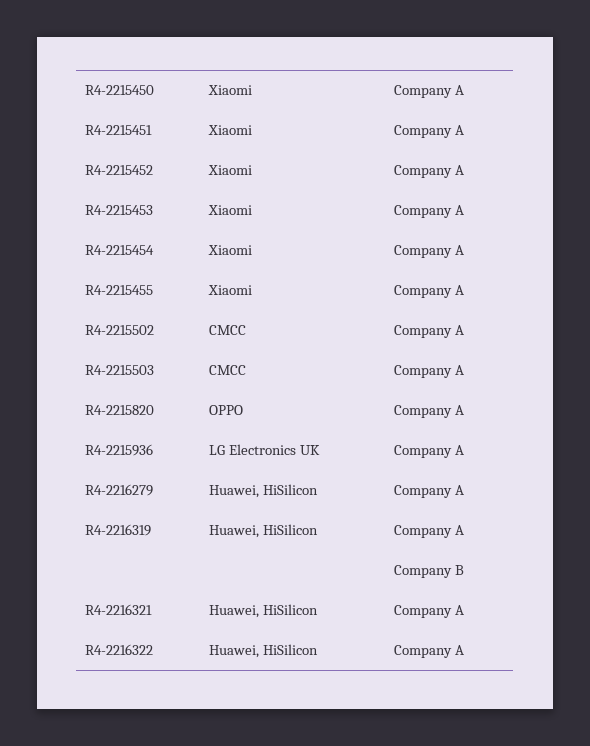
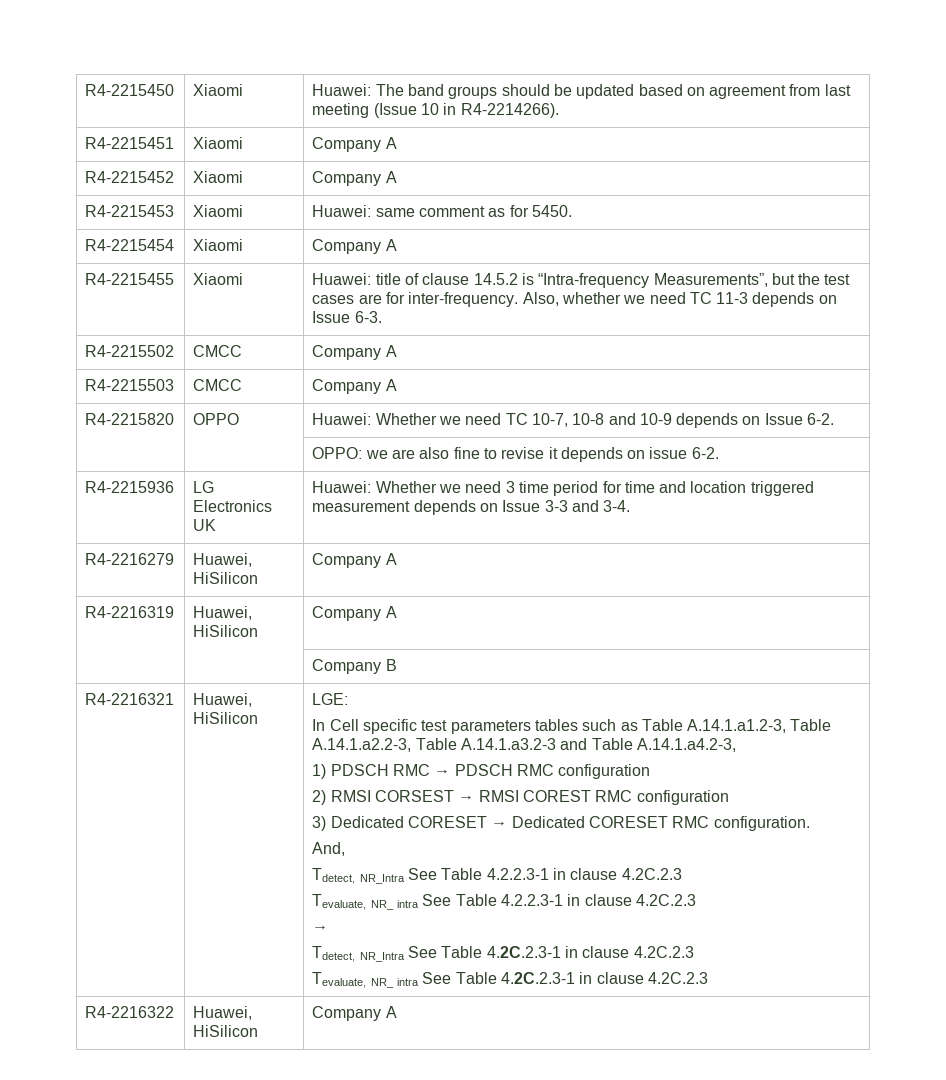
- R4-2215450 | Xiaomi | Company A
+ R4-2215450 | Xiaomi | Huawei: The band groups should be updated based on agreement from last meeting (Issue 10 in R4-2214266).
- R4-2215453 | Xiaomi | Company A
+ R4-2215453 | Xiaomi | Huawei: same comment as for 5450.
- R4-2215455 | Xiaomi | Company A
+ R4-2215455 | Xiaomi | Huawei: title of clause 14.5.2 is “Intra-frequency Measurements”, but the test cases are for inter-frequency. Also, whether we need TC 11-3 depends on Issue 6-3.
- R4-2215820 | OPPO | Company A
- R4-2215936 | LG Electronics UK | Company A
+ R4-2215820 | OPPO | Huawei: Whether we need TC 10-7, 10-8 and 10-9 depends on Issue 6-2.
+ | | OPPO: we are also fine to revise it depends on issue 6-2.
+ R4-2215936 | LG Electronics UK | Huawei: Whether we need 3 time period for time and location triggered measurement depends on Issue 3-3 and 3-4.
- R4-2216321 | Huawei, HiSilicon | Company A
+ R4-2216321 | Huawei, HiSilicon | LGE:
+ In Cell specific test parameters tables such as Table A.14.1.a1.2-3, Table A.14.1.a2.2-3, Table A.14.1.a3.2-3 and Table A.14.1.a4.2-3,
+ 1) PDSCH RMC → PDSCH RMC configuration
+ 2) RMSI CORSEST → RMSI COREST RMC configuration
+ 3) Dedicated CORESET → Dedicated CORESET RMC configuration.
+ And,
+ Tdetect, NR_Intra See Table 4.2.2.3-1 in clause 4.2C.2.3
+ Tevaluate, NR_ intra See Table 4.2.2.3-1 in clause 4.2C.2.3
+ →
+ Tdetect, NR_Intra See Table 4.2C.2.3-1 in clause 4.2C.2.3
+ Tevaluate, NR_ intra See Table 4.2C.2.3-1 in clause 4.2C.2.3

